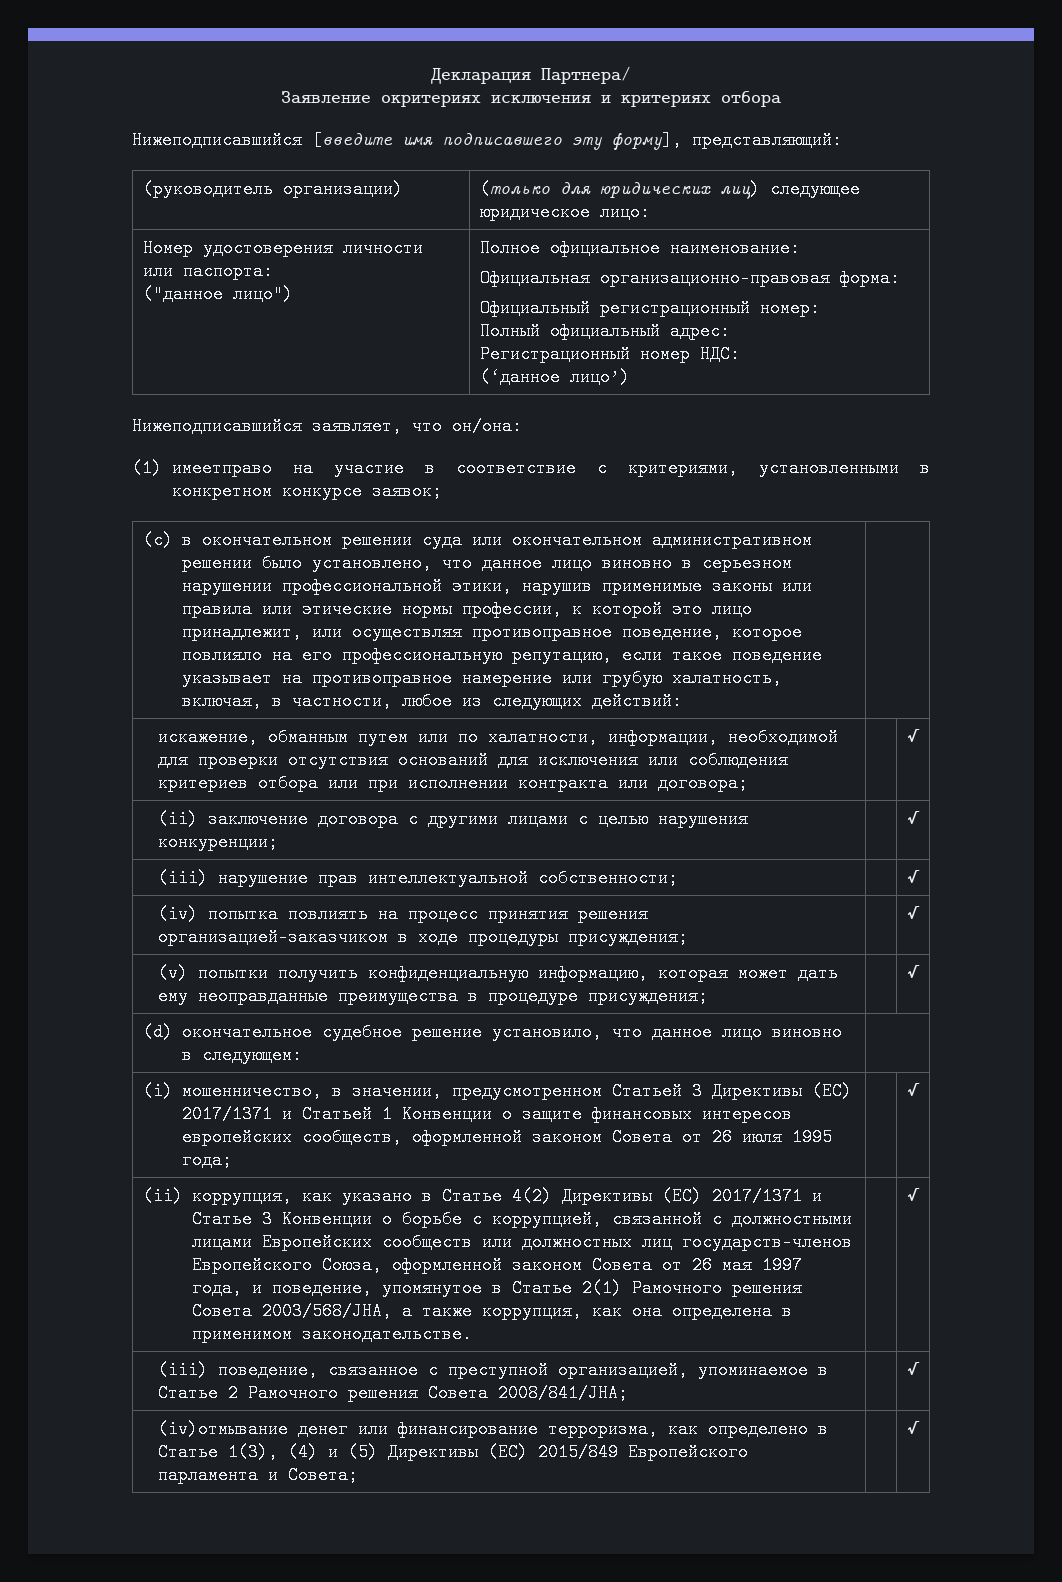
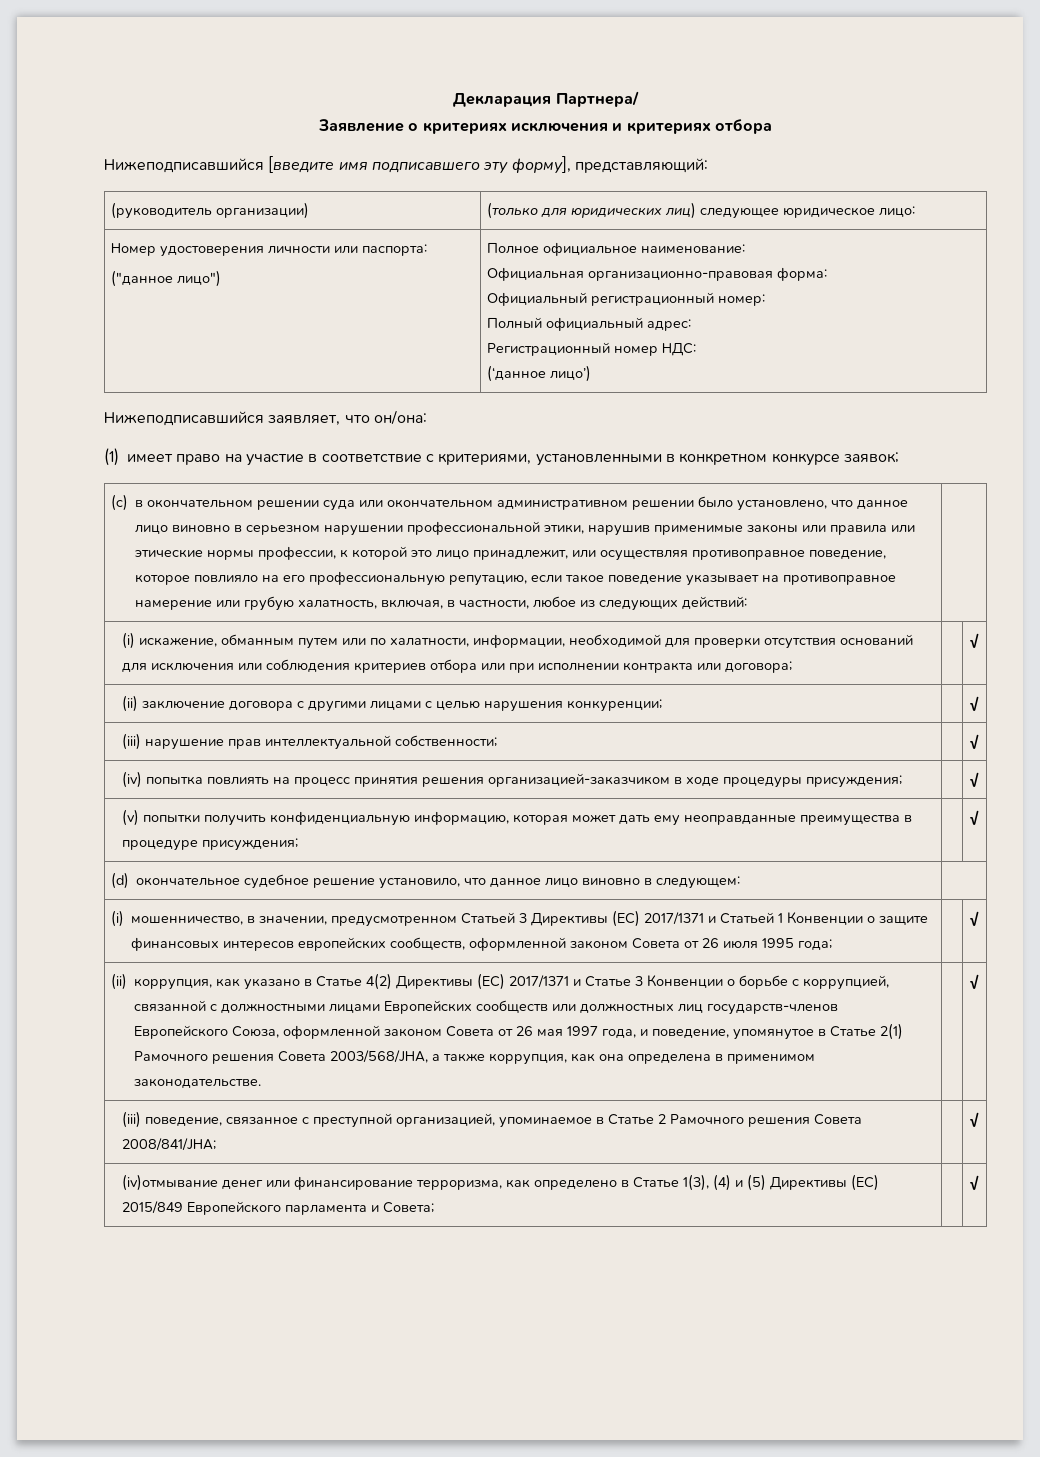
- Заявление окритериях исключения и критериях отбора
+ Заявление о критериях исключения и критериях отбора
- (1) имеетправо на участие в соответствие с критериями, установленными в конкретном конкурсе заявок;
+ (1) имеет право на участие в соответствие с критериями, установленными в конкретном конкурсе заявок;
- искажение, обманным путем или по халатности, информации, необходимой для проверки отсутствия оснований для исключения или соблюдения критериев отбора или при исполнении контракта или договора; | | √
+ (i) искажение, обманным путем или по халатности, информации, необходимой для проверки отсутствия оснований для исключения или соблюдения критериев отбора или при исполнении контракта или договора; | | √

